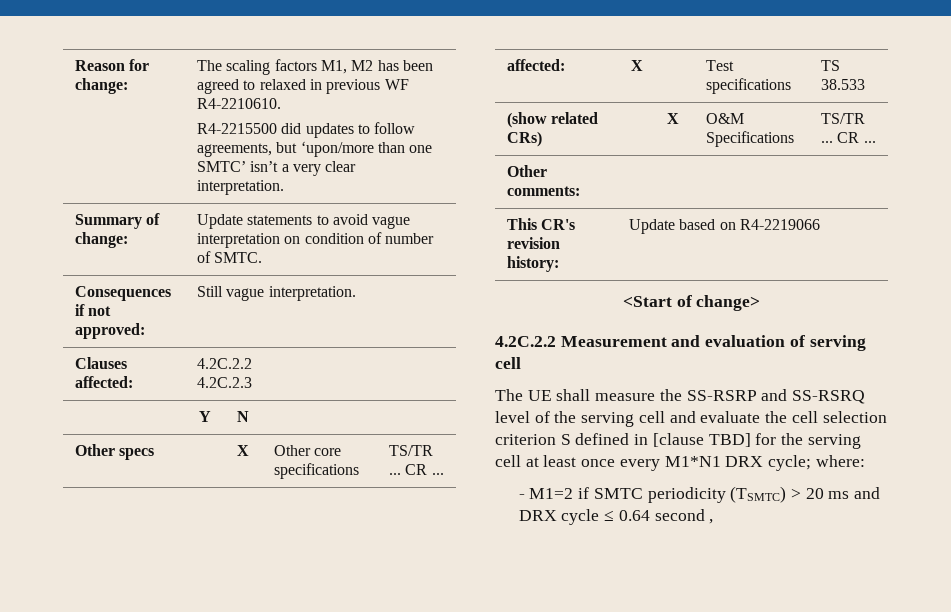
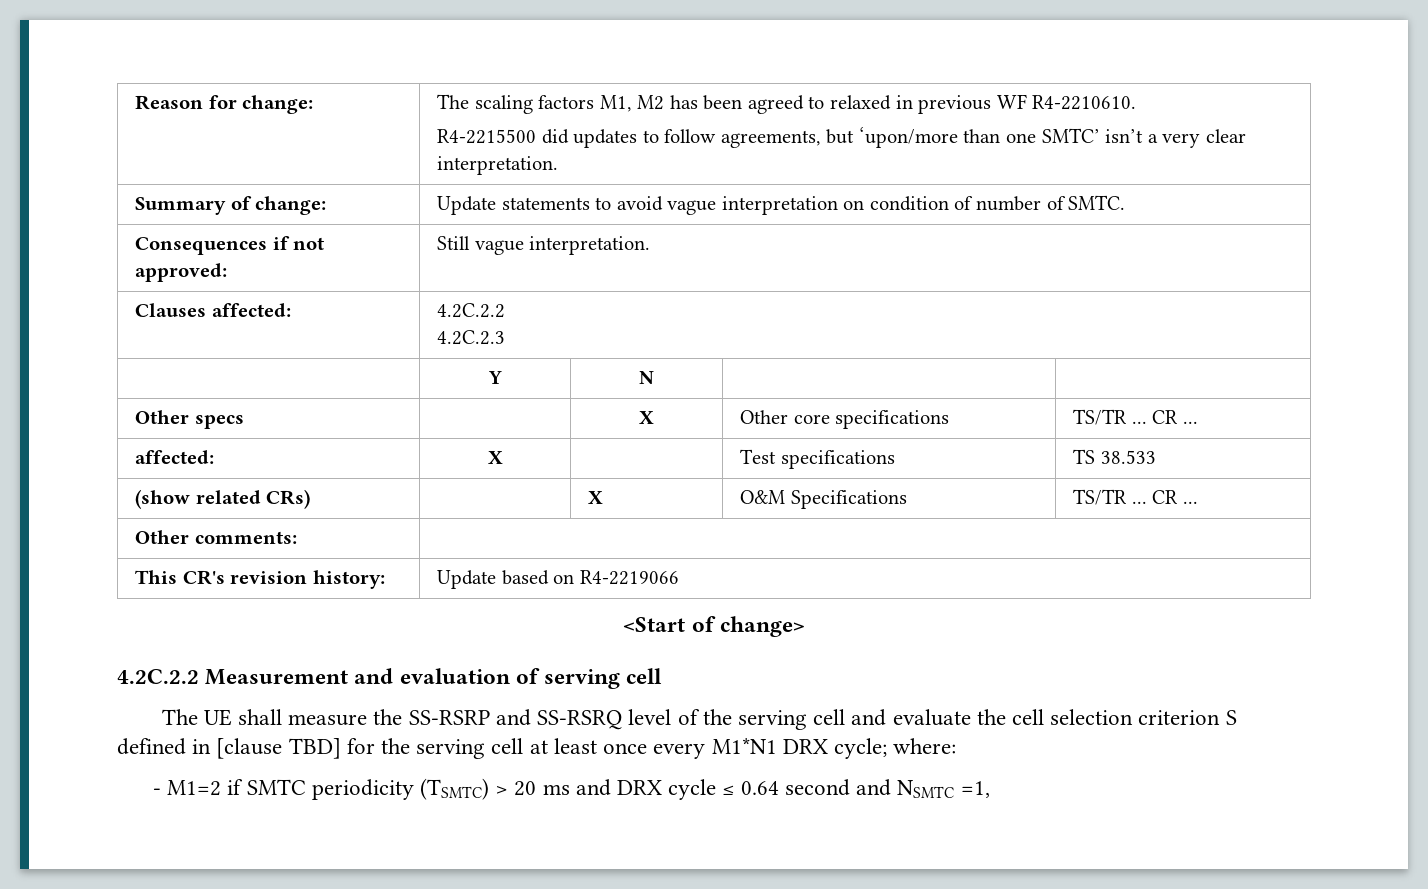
- - M1=2 if SMTC periodicity (TSMTC) > 20 ms and DRX cycle ≤ 0.64 second ,
+ - M1=2 if SMTC periodicity (TSMTC) > 20 ms and DRX cycle ≤ 0.64 second and NSMTC =1,

